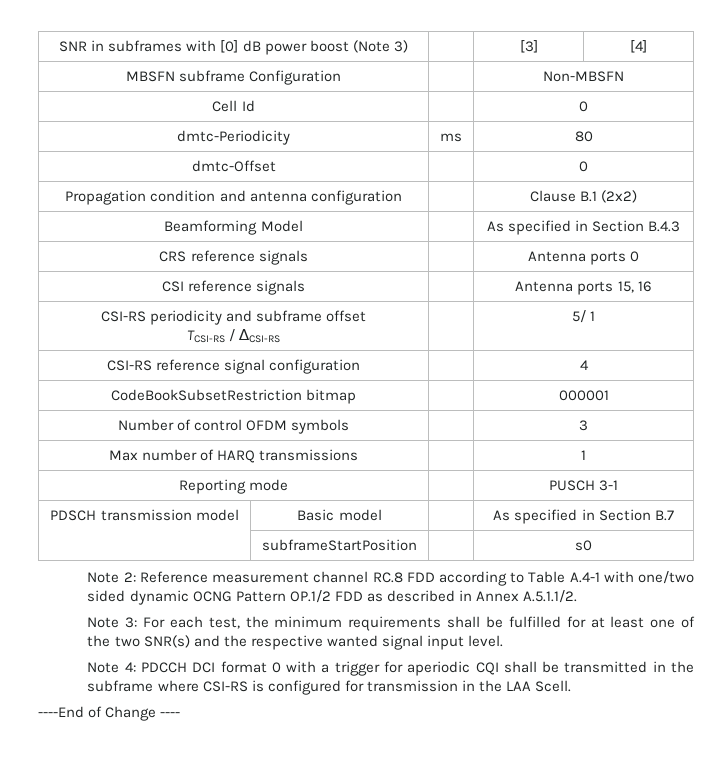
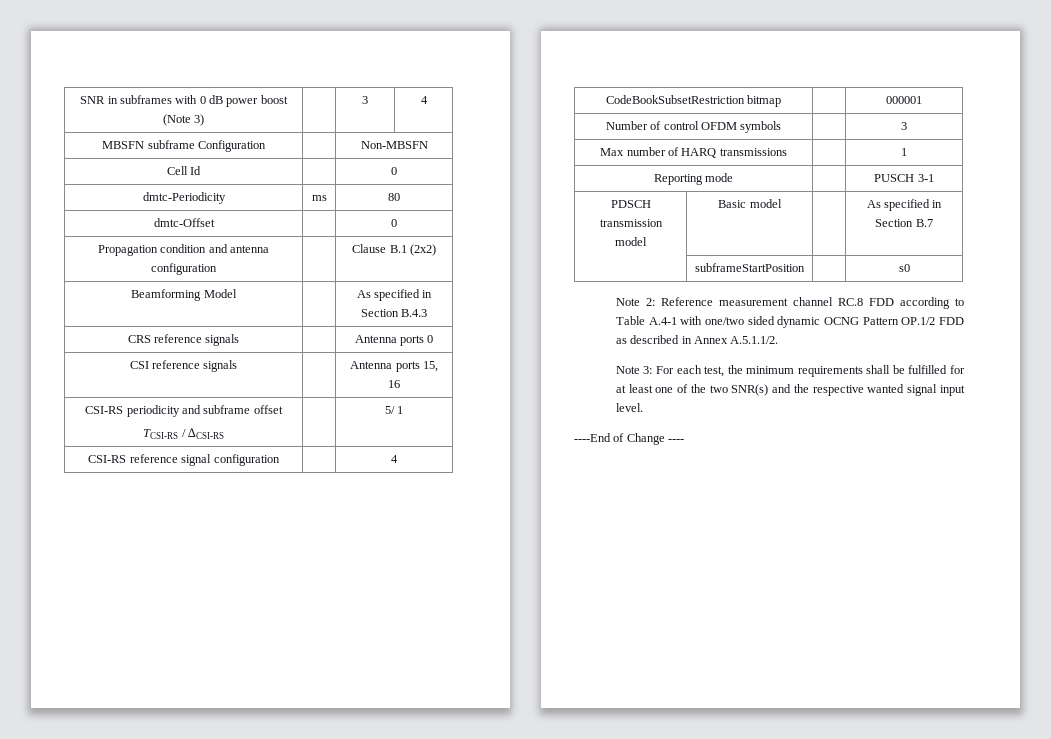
- SNR in subframes with [0] dB power boost (Note 3) | | [3] | [4]
+ SNR in subframes with 0 dB power boost (Note 3) | | 3 | 4
- Note 4: PDCCH DCI format 0 with a trigger for aperiodic CQI shall be transmitted in the subframe where CSI-RS is configured for transmission in the LAA Scell.

